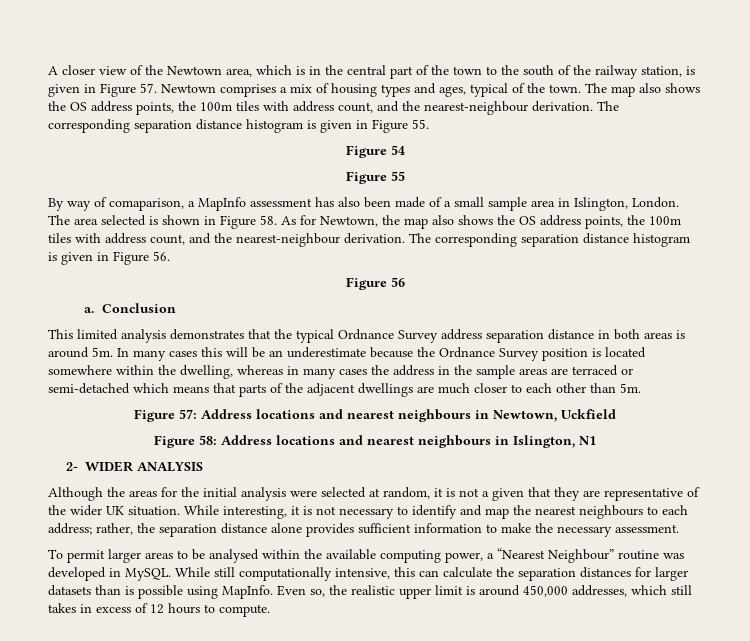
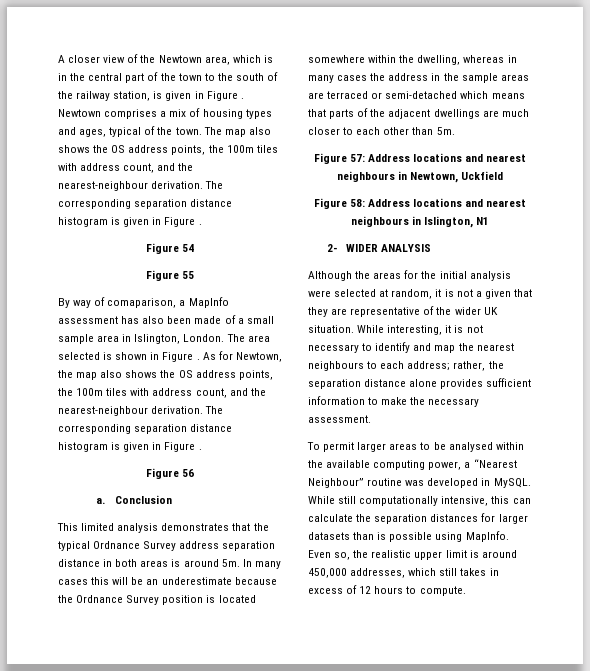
- A closer view of the Newtown area, which is in the central part of the town to the south of the railway station, is given in Figure 57. Newtown comprises a mix of housing types and ages, typical of the town.
+ A closer view of the Newtown area, which is in the central part of the town to the south of the railway station, is given in Figure . Newtown comprises a mix of housing types and ages, typical of the town.
- The map also shows the OS address points, the 100m tiles with address count, and the nearest-neighbour derivation. The corresponding separation distance histogram is given in Figure 55.
+ The map also shows the OS address points, the 100m tiles with address count, and the nearest-neighbour derivation. The corresponding separation distance histogram is given in Figure .
- The area selected is shown in Figure 58. As for Newtown, the map also shows the OS address points, the 100m tiles with address count, and the nearest-neighbour derivation. The corresponding separation distance histogram is given in Figure 56.
+ The area selected is shown in Figure . As for Newtown, the map also shows the OS address points, the 100m tiles with address count, and the nearest-neighbour derivation. The corresponding separation distance histogram is given in Figure .

